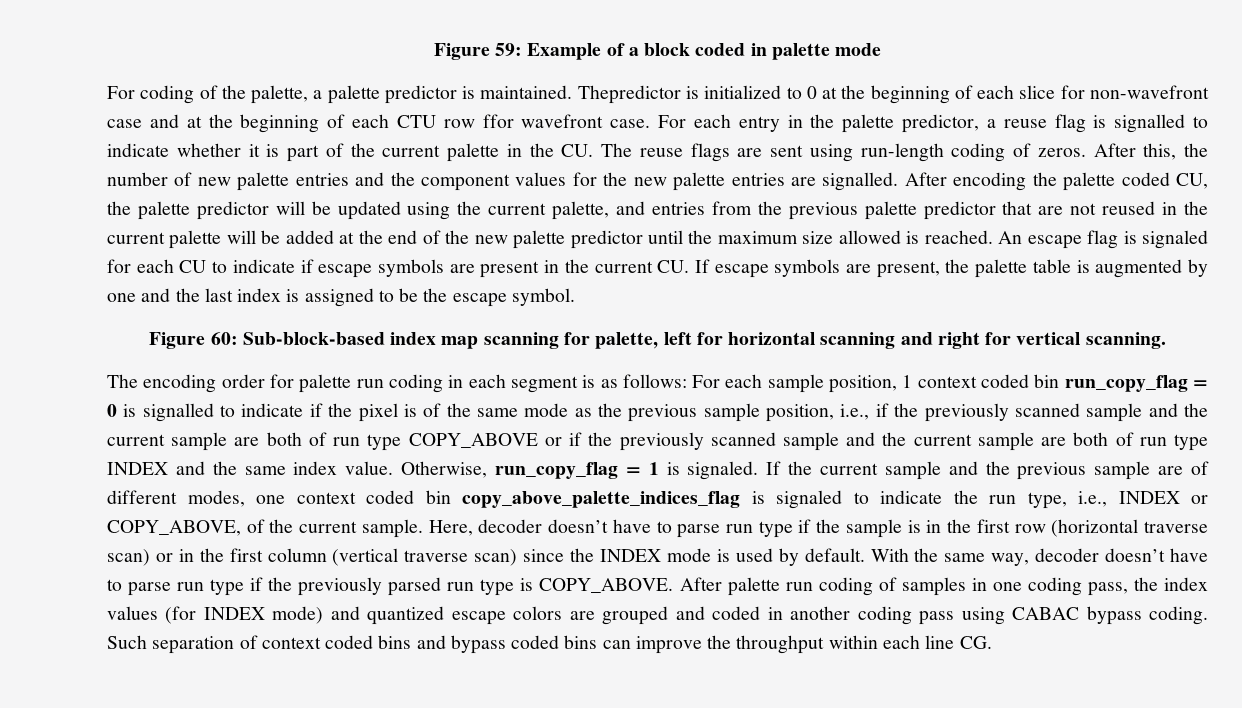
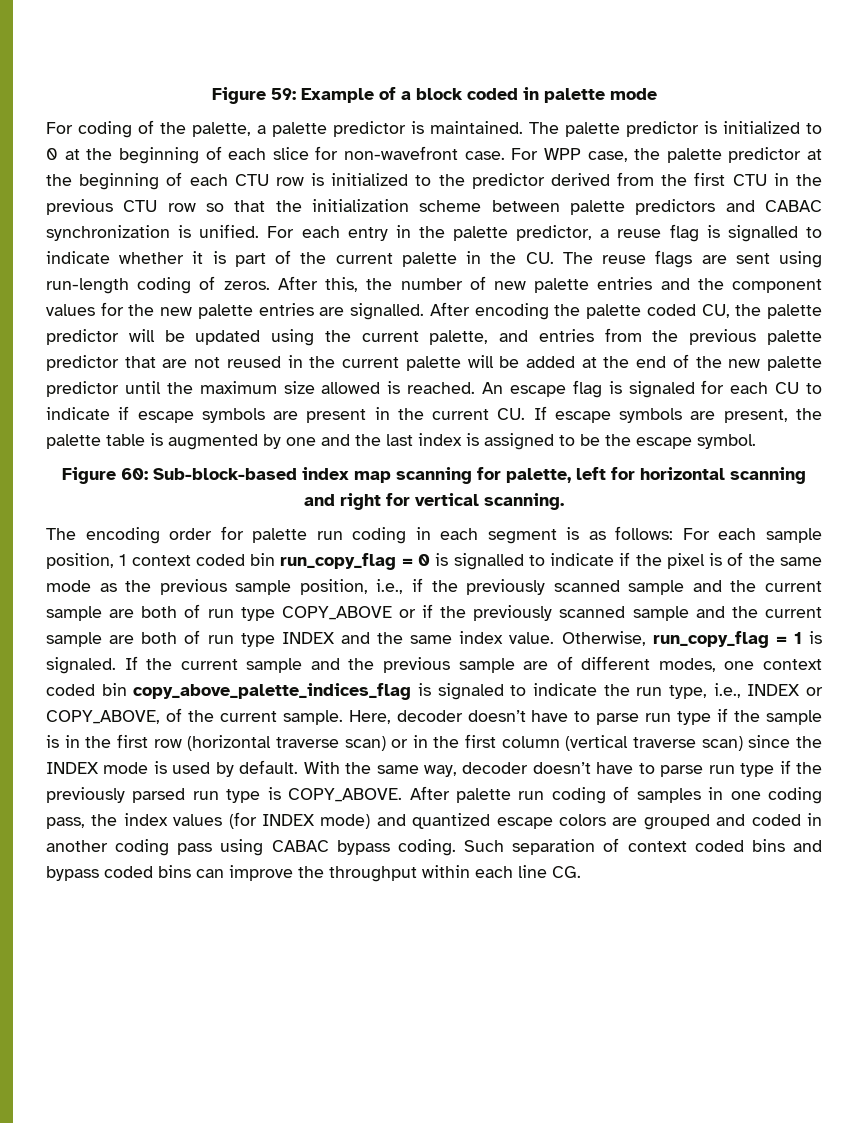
- Thepredictor is initialized to 0 at the beginning of each slice for non-wavefront case and at the beginning of each CTU row ffor wavefront case.
+ The palette predictor is initialized to 0 at the beginning of each slice for non-wavefront case. For WPP case, the palette predictor at the beginning of each CTU row is initialized to the predictor derived from the first CTU in the previous CTU row so that the initialization scheme between palette predictors and CABAC synchronization is unified.

